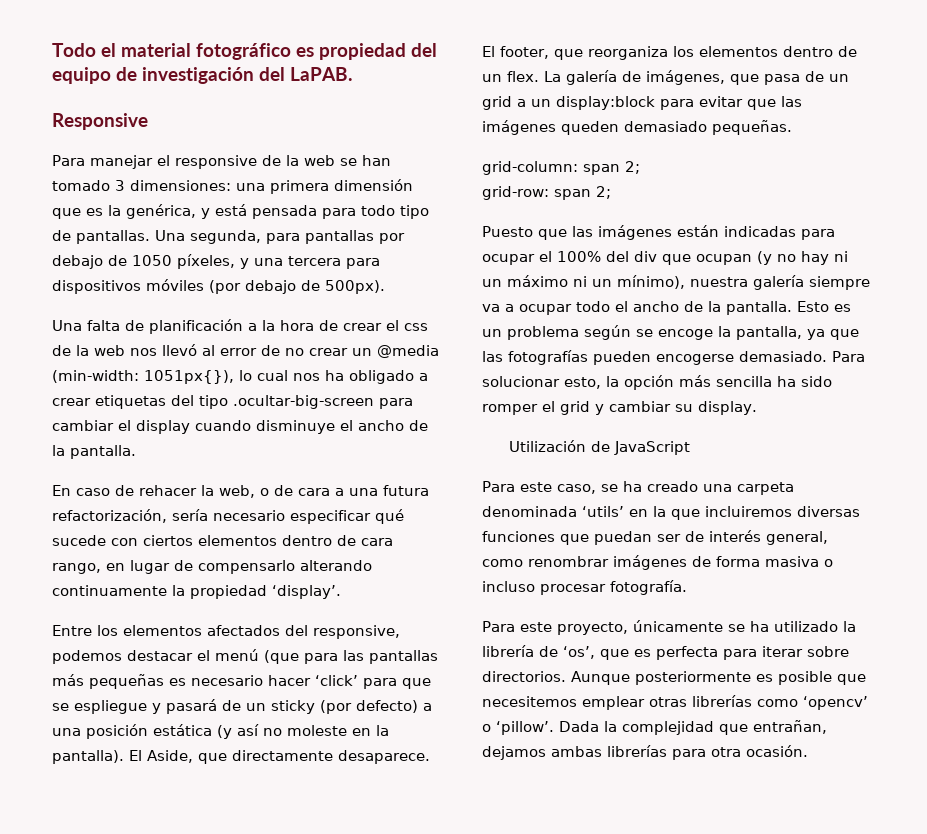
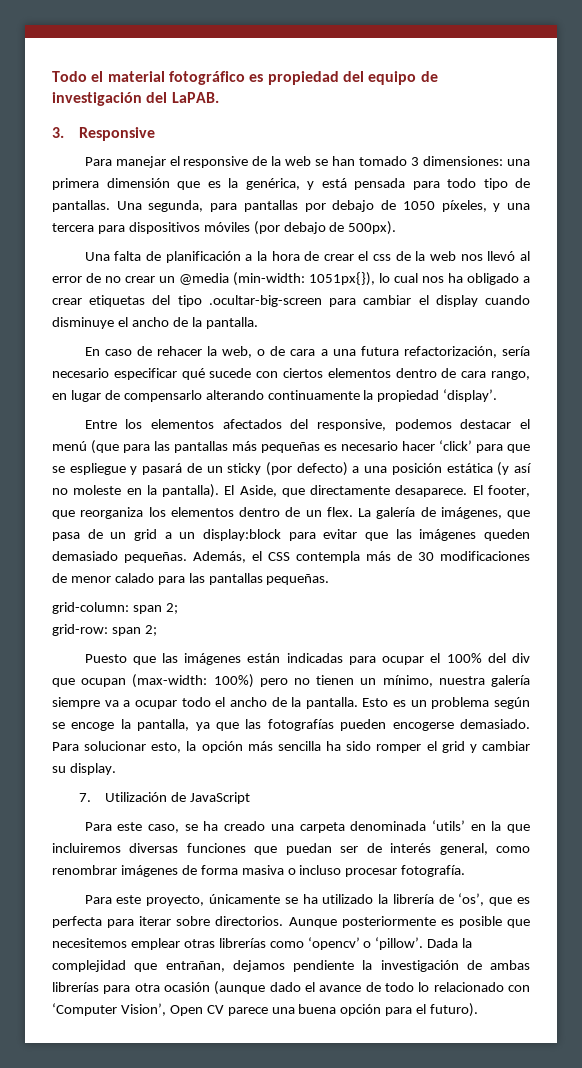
- Responsive
+ 3. Responsive
+ Además, el CSS contempla más de 30 modificaciones de menor calado para las pantallas pequeñas.
- Puesto que las imágenes están indicadas para ocupar el 100% del div que ocupan (y no hay ni un máximo ni un mínimo), nuestra galería siempre va a ocupar todo el ancho de la pantalla.
+ Puesto que las imágenes están indicadas para ocupar el 100% del div que ocupan (max-width: 100%) pero no tienen un mínimo, nuestra galería siempre va a ocupar todo el ancho de la pantalla.
- Utilización de JavaScript
+ 7. Utilización de JavaScript
- Dada la complejidad que entrañan, dejamos ambas librerías para otra ocasión.
+ Dada la complejidad que entrañan, dejamos pendiente la investigación de ambas librerías para otra ocasión (aunque dado el avance de todo lo relacionado con ‘Computer Vision’, Open CV parece una buena opción para el futuro).

